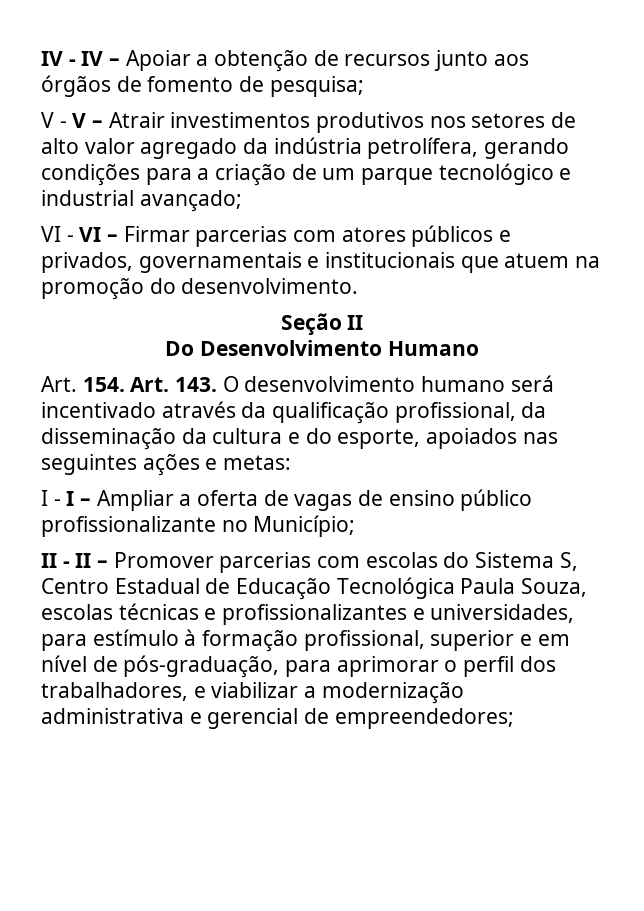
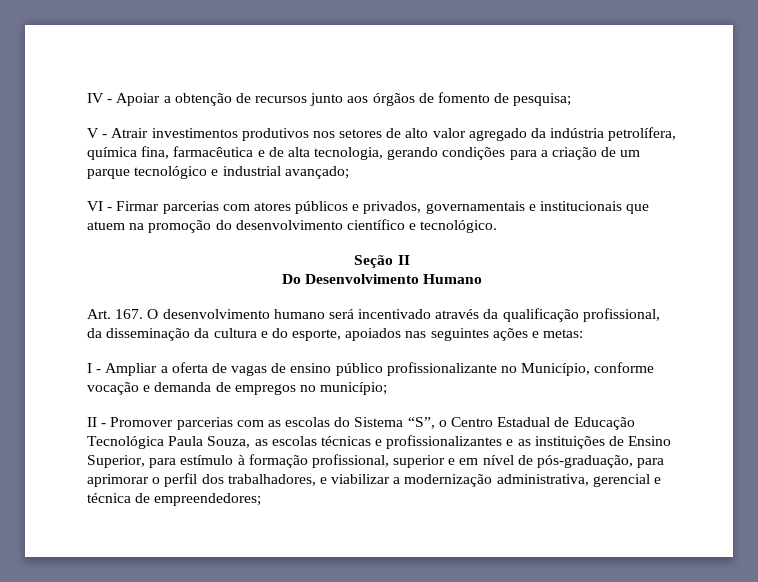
- IV - IV – Apoiar a obtenção de recursos junto aos órgãos de fomento de pesquisa;
+ IV - Apoiar a obtenção de recursos junto aos órgãos de fomento de pesquisa;
- V - V – Atrair investimentos produtivos nos setores de alto valor agregado da indústria petrolífera, gerando condições para a criação de um parque tecnológico e industrial avançado;
+ V - Atrair investimentos produtivos nos setores de alto valor agregado da indústria petrolífera, química fina, farmacêutica e de alta tecnologia, gerando condições para a criação de um parque tecnológico e industrial avançado;
- VI - VI – Firmar parcerias com atores públicos e privados, governamentais e institucionais que atuem na promoção do desenvolvimento.
+ VI - Firmar parcerias com atores públicos e privados, governamentais e institucionais que atuem na promoção do desenvolvimento científico e tecnológico.
- Art. 154. Art. 143. O desenvolvimento humano será incentivado através da qualificação profissional, da disseminação da cultura e do esporte, apoiados nas seguintes ações e metas:
+ Art. 167. O desenvolvimento humano será incentivado através da qualificação profissional, da disseminação da cultura e do esporte, apoiados nas seguintes ações e metas:
- I - I – Ampliar a oferta de vagas de ensino público profissionalizante no Município;
- II - II – Promover parcerias com escolas do Sistema S, Centro Estadual de Educação Tecnológica Paula Souza, escolas técnicas e profissionalizantes e universidades, para estímulo à formação profissional, superior e em nível de pós-graduação, para aprimorar o perfil dos trabalhadores, e viabilizar a modernização administrativa e gerencial de empreendedores;
+ I - Ampliar a oferta de vagas de ensino público profissionalizante no Município, conforme vocação e demanda de empregos no município;
+ II - Promover parcerias com as escolas do Sistema “S”, o Centro Estadual de Educação Tecnológica Paula Souza, as escolas técnicas e profissionalizantes e as instituições de Ensino Superior, para estímulo à formação profissional, superior e em nível de pós-graduação, para aprimorar o perfil dos trabalhadores, e viabilizar a modernização administrativa, gerencial e técnica de empreendedores;

